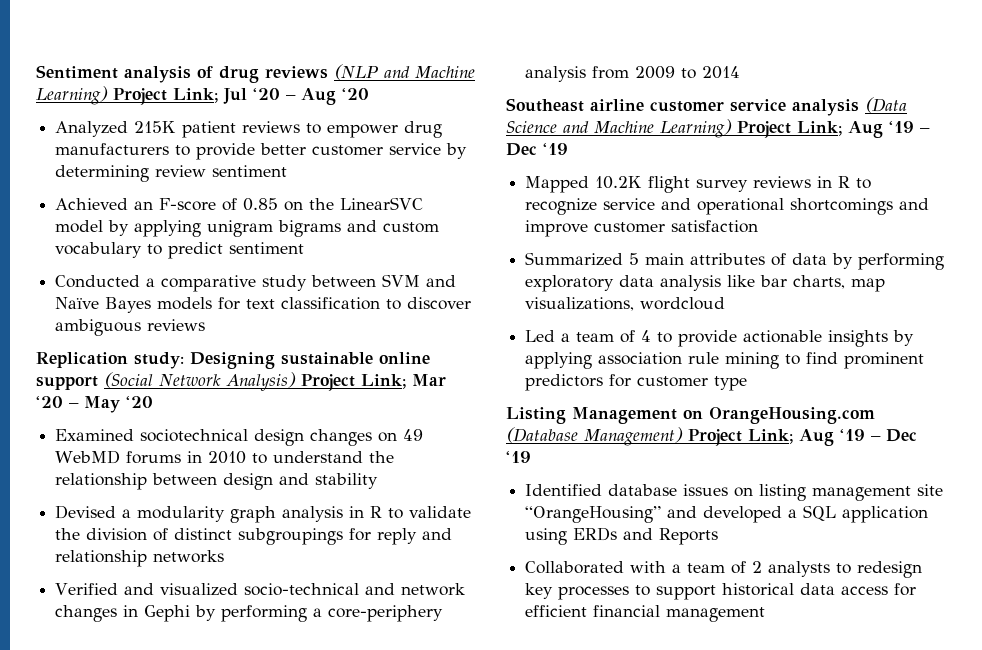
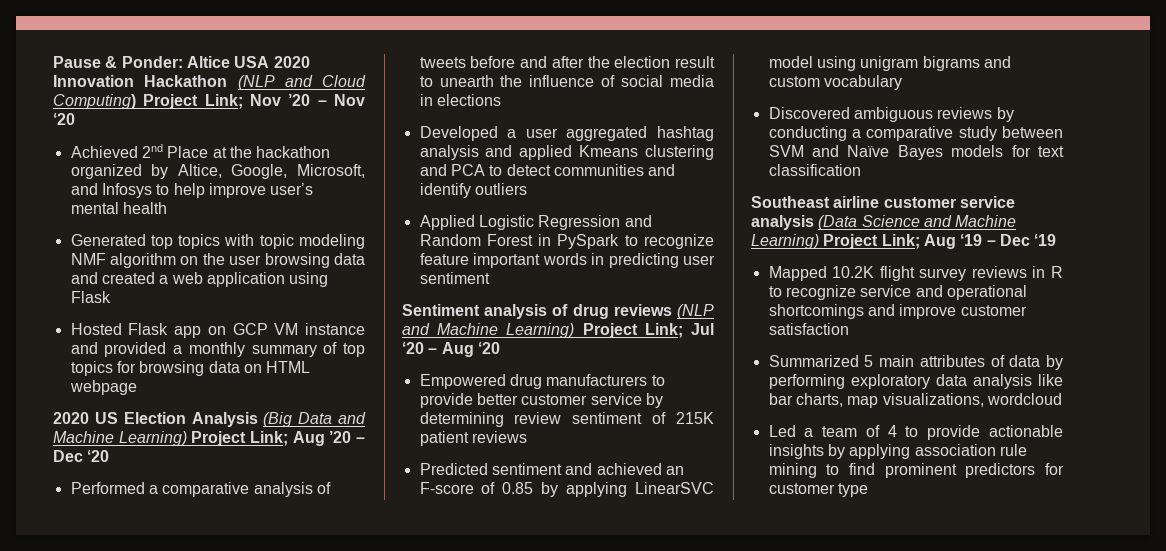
+ Pause & Ponder: Altice USA 2020 Innovation Hackathon (NLP and Cloud Computing) Project Link; Nov ’20 – Nov ‘20
+ Achieved 2nd Place at the hackathon organized by Altice, Google, Microsoft, and Infosys to help improve user’s mental health
+ Generated top topics with topic modeling NMF algorithm on the user browsing data and created a web application using Flask
+ Hosted Flask app on GCP VM instance and provided a monthly summary of top topics for browsing data on HTML webpage
+ 2020 US Election Analysis (Big Data and Machine Learning) Project Link; Aug ’20 – Dec ‘20
+ Performed a comparative analysis of tweets before and after the election result to unearth the influence of social media in elections
+ Developed a user aggregated hashtag analysis and applied Kmeans clustering and PCA to detect communities and identify outliers
+ Applied Logistic Regression and Random Forest in PySpark to recognize feature important words in predicting user sentiment
- Analyzed 215K patient reviews to empower drug manufacturers to provide better customer service by determining review sentiment
- Achieved an F-score of 0.85 on the LinearSVC model by applying unigram bigrams and custom vocabulary to predict sentiment
- Conducted a comparative study between SVM and Naïve Bayes models for text classification to discover ambiguous reviews
- Replication study: Designing sustainable online support (Social Network Analysis) Project Link; Mar ‘20 – May ‘20
- Examined sociotechnical design changes on 49 WebMD forums in 2010 to understand the relationship between design and stability
- Devised a modularity graph analysis in R to validate the division of distinct subgroupings for reply and relationship networks
- Verified and visualized socio-technical and network changes in Gephi by performing a core-periphery analysis from 2009 to 2014
+ Empowered drug manufacturers to provide better customer service by determining review sentiment of 215K patient reviews
+ Predicted sentiment and achieved an F-score of 0.85 by applying LinearSVC model using unigram bigrams and custom vocabulary
+ Discovered ambiguous reviews by conducting a comparative study between SVM and Naïve Bayes models for text classification
- Listing Management on OrangeHousing.com (Database Management) Project Link; Aug ‘19 – Dec ‘19
- Identified database issues on listing management site “OrangeHousing” and developed a SQL application using ERDs and Reports
- Collaborated with a team of 2 analysts to redesign key processes to support historical data access for efficient financial management

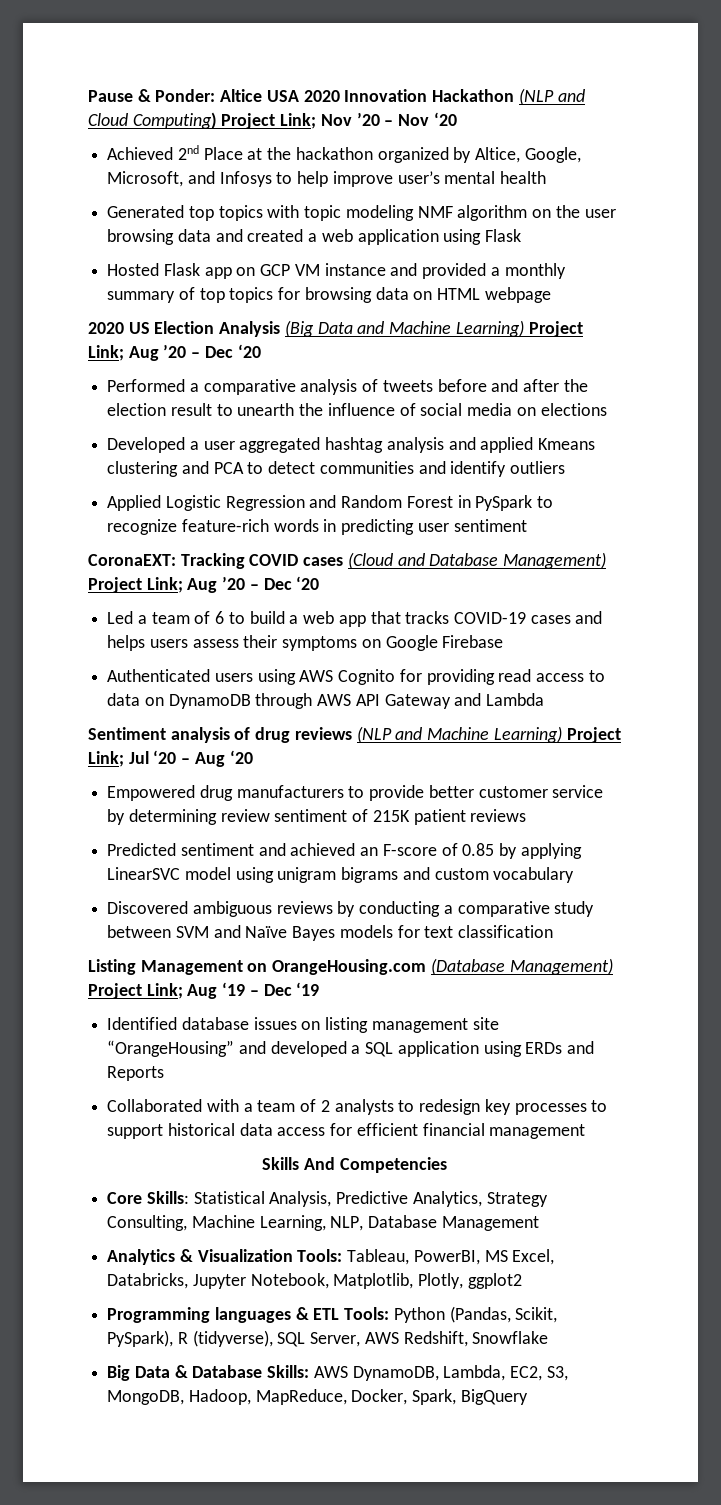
- Performed a comparative analysis of tweets before and after the election result to unearth the influence of social media in elections
+ Performed a comparative analysis of tweets before and after the election result to unearth the influence of social media on elections
- Applied Logistic Regression and Random Forest in PySpark to recognize feature important words in predicting user sentiment
+ Applied Logistic Regression and Random Forest in PySpark to recognize feature-rich words in predicting user sentiment
+ CoronaEXT: Tracking COVID cases (Cloud and Database Management) Project Link; Aug ’20 – Dec ‘20
+ Led a team of 6 to build a web app that tracks COVID-19 cases and helps users assess their symptoms on Google Firebase
+ Authenticated users using AWS Cognito for providing read access to data on DynamoDB through AWS API Gateway and Lambda
- Southeast airline customer service analysis (Data Science and Machine Learning) Project Link; Aug ‘19 – Dec ‘19
+ Listing Management on OrangeHousing.com (Database Management) Project Link; Aug ‘19 – Dec ‘19
- Mapped 10.2K flight survey reviews in R to recognize service and operational shortcomings and improve customer satisfaction
- Summarized 5 main attributes of data by performing exploratory data analysis like bar charts, map visualizations, wordcloud
- Led a team of 4 to provide actionable insights by applying association rule mining to find prominent predictors for customer type
+ Identified database issues on listing management site “OrangeHousing” and developed a SQL application using ERDs and Reports
+ Collaborated with a team of 2 analysts to redesign key processes to support historical data access for efficient financial management
+ Skills And Competencies
+ Core Skills: Statistical Analysis, Predictive Analytics, Strategy Consulting, Machine Learning, NLP, Database Management
+ Analytics & Visualization Tools: Tableau, PowerBI, MS Excel, Databricks, Jupyter Notebook, Matplotlib, Plotly, ggplot2
+ Programming languages & ETL Tools: Python (Pandas, Scikit, PySpark), R (tidyverse), SQL Server, AWS Redshift, Snowflake
+ Big Data & Database Skills: AWS DynamoDB, Lambda, EC2, S3, MongoDB, Hadoop, MapReduce, Docker, Spark, BigQuery

